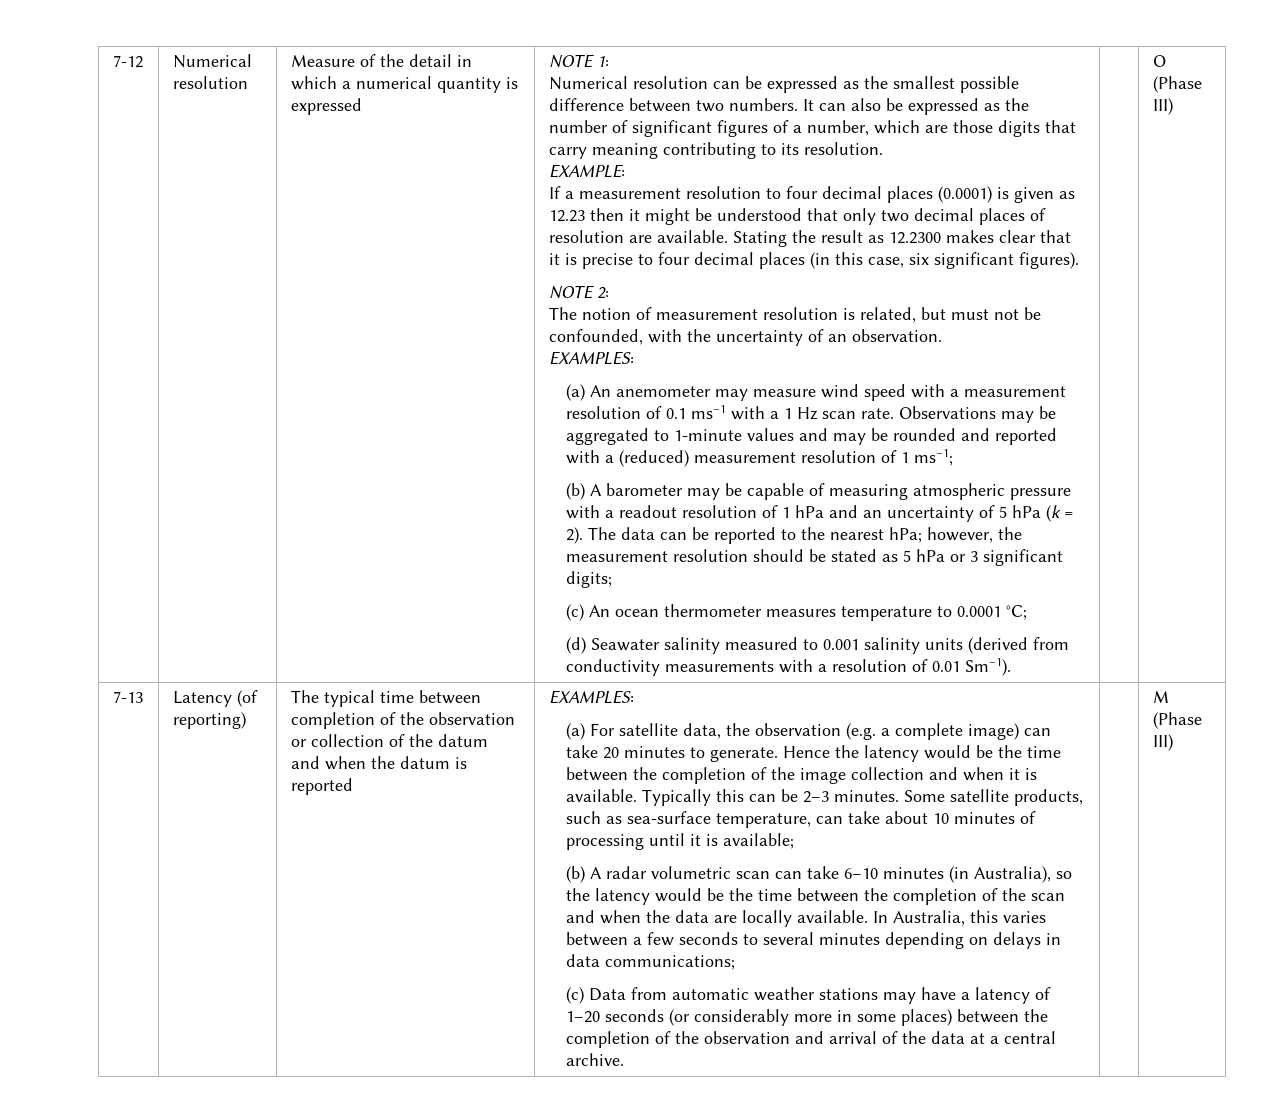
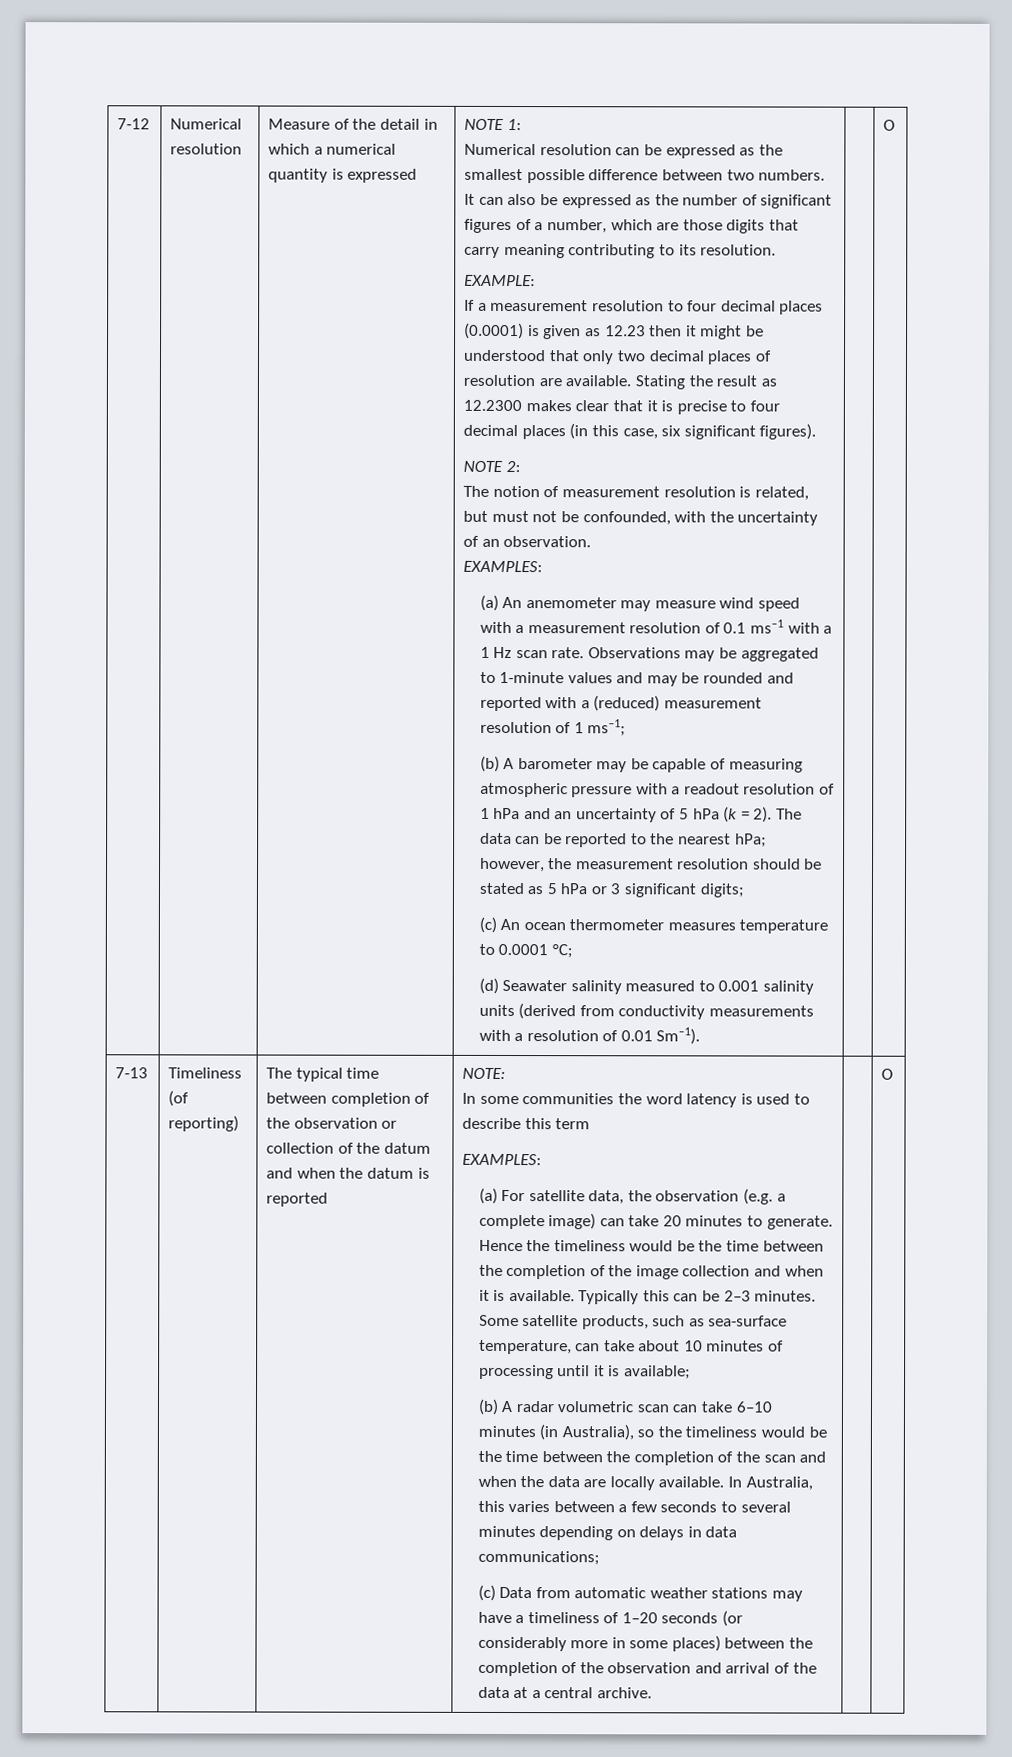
- (d) Seawater salinity measured to 0.001 salinity units (derived from conductivity measurements with a resolution of 0.01 Sm–1). | | O (Phase III)
+ (d) Seawater salinity measured to 0.001 salinity units (derived from conductivity measurements with a resolution of 0.01 Sm–1). | | O
- Latency (of reporting)
+ Timeliness (of reporting)
+ NOTE:
+ In some communities the word latency is used to describe this term
- Hence the latency would be the time between the completion of the image collection and when it is available.
+ Hence the timeliness would be the time between the completion of the image collection and when it is available.
- (b) A radar volumetric scan can take 6–10 minutes (in Australia), so the latency would be the time between the completion of the scan and when the data are locally available.
+ (b) A radar volumetric scan can take 6–10 minutes (in Australia), so the timeliness would be the time between the completion of the scan and when the data are locally available.
- (c) Data from automatic weather stations may have a latency of 1–20 seconds (or considerably more in some places) between the completion of the observation and arrival of the data at a central archive. | | M (Phase III)
+ (c) Data from automatic weather stations may have a timeliness of 1–20 seconds (or considerably more in some places) between the completion of the observation and arrival of the data at a central archive. | | O

